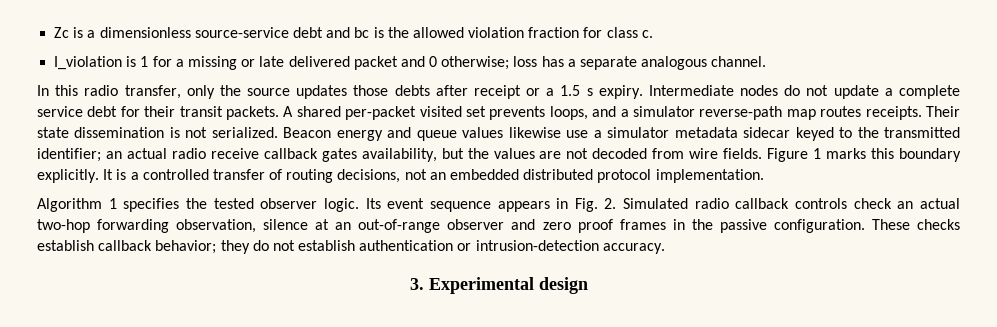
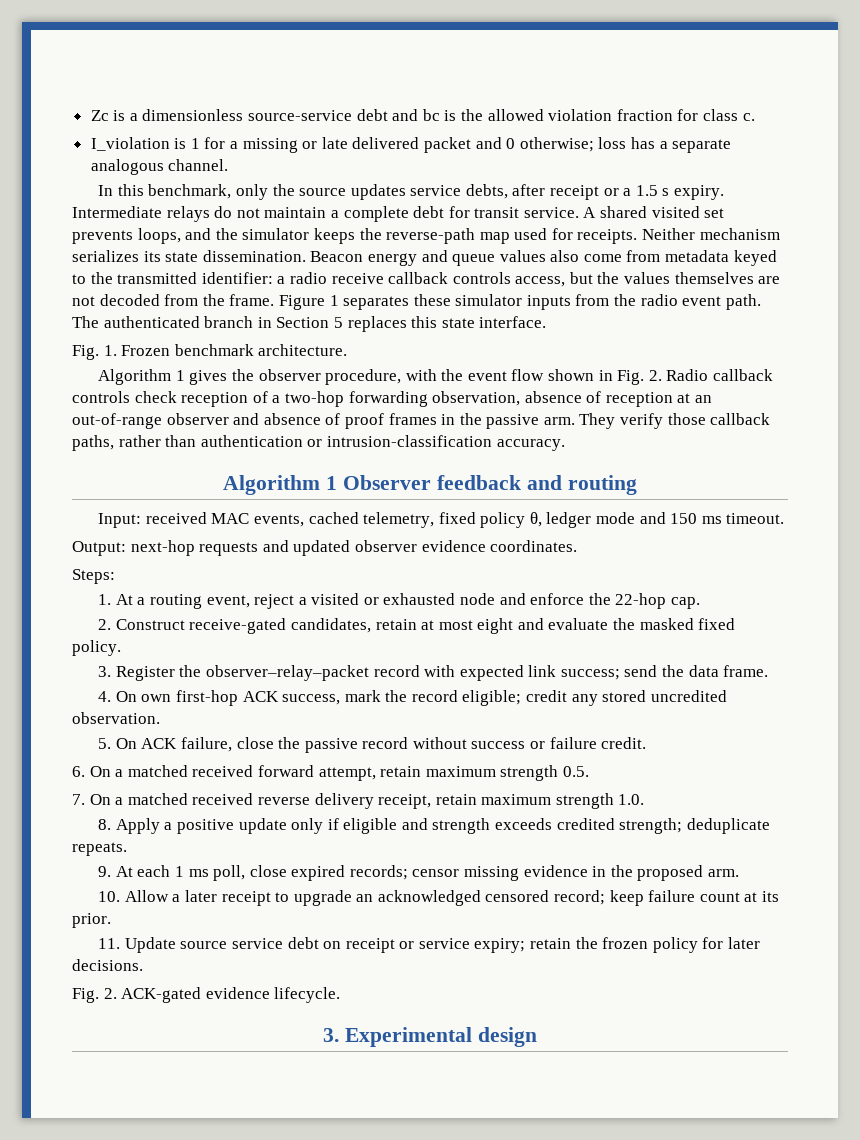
- In this radio transfer, only the source updates those debts after receipt or a 1.5 s expiry.
+ In this benchmark, only the source updates service debts, after receipt or a 1.5 s expiry.
- Intermediate nodes do not update a complete service debt for their transit packets.
+ Intermediate relays do not maintain a complete debt for transit service.
- A shared per-packet visited set prevents loops, and a simulator reverse-path map routes receipts. Their state dissemination is not serialized.
+ A shared visited set prevents loops, and the simulator keeps the reverse-path map used for receipts. Neither mechanism serializes its state dissemination.
- Beacon energy and queue values likewise use a simulator metadata sidecar keyed to the transmitted identifier; an actual radio receive callback gates availability, but the values are not decoded from wire fields. Figure 1 marks this boundary explicitly. It is a controlled transfer of routing decisions, not an embedded distributed protocol implementation.
- Algorithm 1 specifies the tested observer logic. Its event sequence appears in Fig. 2. Simulated radio callback controls check an actual two-hop forwarding observation, silence at an out-of-range observer and zero proof frames in the passive configuration. These checks establish callback behavior; they do not establish authentication or intrusion-detection accuracy.
+ Beacon energy and queue values also come from metadata keyed to the transmitted identifier: a radio receive callback controls access, but the values themselves are not decoded from the frame. Figure 1 separates these simulator inputs from the radio event path. The authenticated branch in Section 5 replaces this state interface.
+ Fig. 1. Frozen benchmark architecture.
+ Algorithm 1 gives the observer procedure, with the event flow shown in Fig. 2. Radio callback controls check reception of a two-hop forwarding observation, absence of reception at an out-of-range observer and absence of proof frames in the passive arm. They verify those callback paths, rather than authentication or intrusion-classification accuracy.
+ Algorithm 1 Observer feedback and routing
+ Input: received MAC events, cached telemetry, fixed policy θ, ledger mode and 150 ms timeout.
+ Output: next-hop requests and updated observer evidence coordinates.
+ Steps:
+ 1. At a routing event, reject a visited or exhausted node and enforce the 22-hop cap.
+ 2. Construct receive-gated candidates, retain at most eight and evaluate the masked fixed policy.
+ 3. Register the observer–relay–packet record with expected link success; send the data frame.
+ 4. On own first-hop ACK success, mark the record eligible; credit any stored uncredited observation.
+ 5. On ACK failure, close the passive record without success or failure credit.
+ 6. On a matched received forward attempt, retain maximum strength 0.5.
+ 7. On a matched received reverse delivery receipt, retain maximum strength 1.0.
+ 8. Apply a positive update only if eligible and strength exceeds credited strength; deduplicate repeats.
+ 9. At each 1 ms poll, close expired records; censor missing evidence in the proposed arm.
+ 10. Allow a later receipt to upgrade an acknowledged censored record; keep failure count at its prior.
+ 11. Update source service debt on receipt or service expiry; retain the frozen policy for later decisions.
+ Fig. 2. ACK-gated evidence lifecycle.

